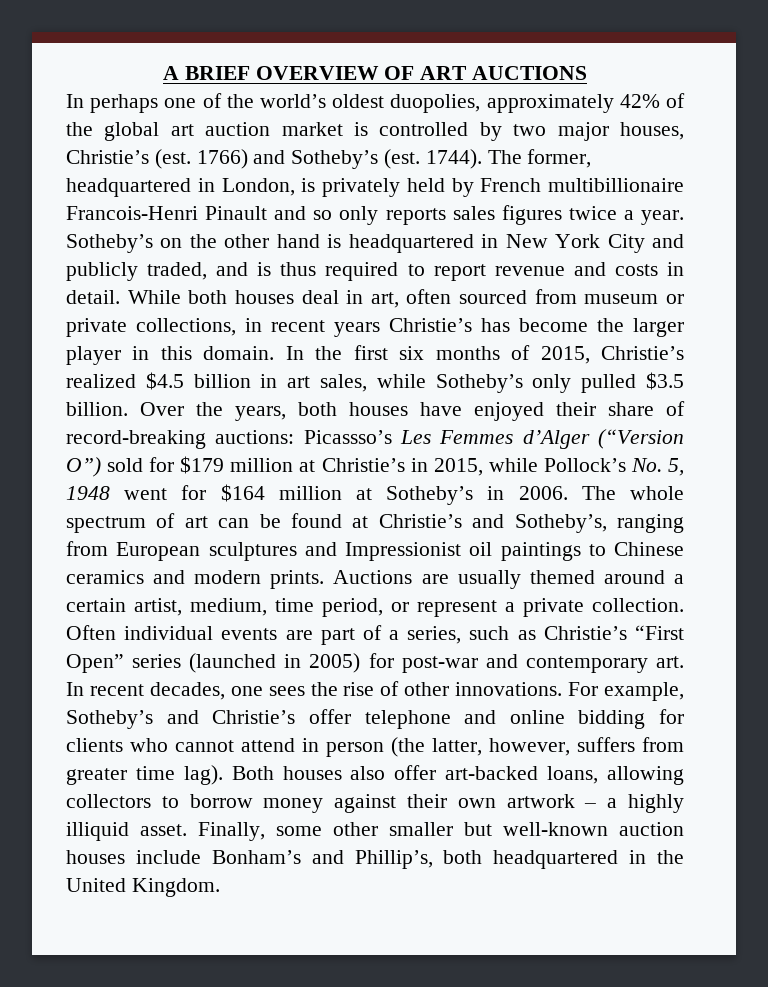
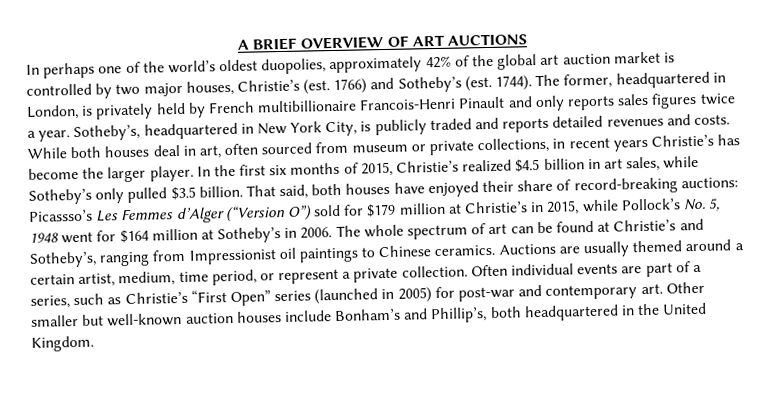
- The former, headquartered in London, is privately held by French multibillionaire Francois-Henri Pinault and so only reports sales figures twice a year.
+ The former, headquartered in London, is privately held by French multibillionaire Francois-Henri Pinault and only reports sales figures twice a year.
- Sotheby’s on the other hand is headquartered in New York City and publicly traded, and is thus required to report revenue and costs in detail.
+ Sotheby’s, headquartered in New York City, is publicly traded and reports detailed revenues and costs.
- While both houses deal in art, often sourced from museum or private collections, in recent years Christie’s has become the larger player in this domain.
+ While both houses deal in art, often sourced from museum or private collections, in recent years Christie’s has become the larger player.
- Over the years, both houses have enjoyed their share of record-breaking auctions: Picassso’s Les Femmes d’Alger (“Version O”) sold for $179 million at Christie’s in 2015, while Pollock’s No. 5, 1948 went for $164 million at Sotheby’s in 2006.
+ That said, both houses have enjoyed their share of record-breaking auctions: Picassso’s Les Femmes d’Alger (“Version O”) sold for $179 million at Christie’s in 2015, while Pollock’s No. 5, 1948 went for $164 million at Sotheby’s in 2006.
- The whole spectrum of art can be found at Christie’s and Sotheby’s, ranging from European sculptures and Impressionist oil paintings to Chinese ceramics and modern prints.
+ The whole spectrum of art can be found at Christie’s and Sotheby’s, ranging from Impressionist oil paintings to Chinese ceramics.
- Often individual events are part of a series, such as Christie’s “First Open” series (launched in 2005) for post-war and contemporary art. In recent decades, one sees the rise of other innovations. For example, Sotheby’s and Christie’s offer telephone and online bidding for clients who cannot attend in person (the latter, however, suffers from greater time lag). Both houses also offer art-backed loans, allowing collectors to borrow money against their own artwork – a highly illiquid asset. Finally, some other smaller but well-known auction houses include Bonham’s and Phillip’s, both headquartered in the United Kingdom.
+ Often individual events are part of a series, such as Christie’s “First Open” series (launched in 2005) for post-war and contemporary art. Other smaller but well-known auction houses include Bonham’s and Phillip’s, both headquartered in the United Kingdom.

